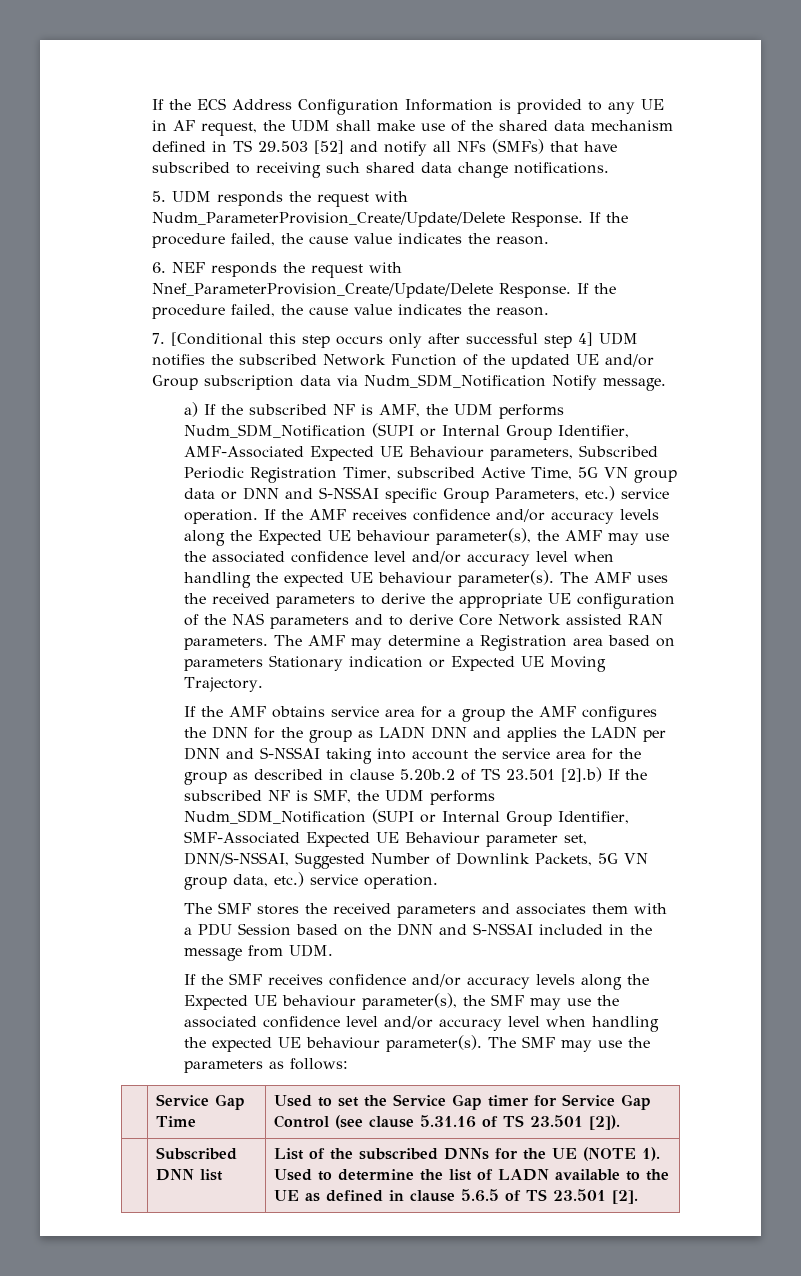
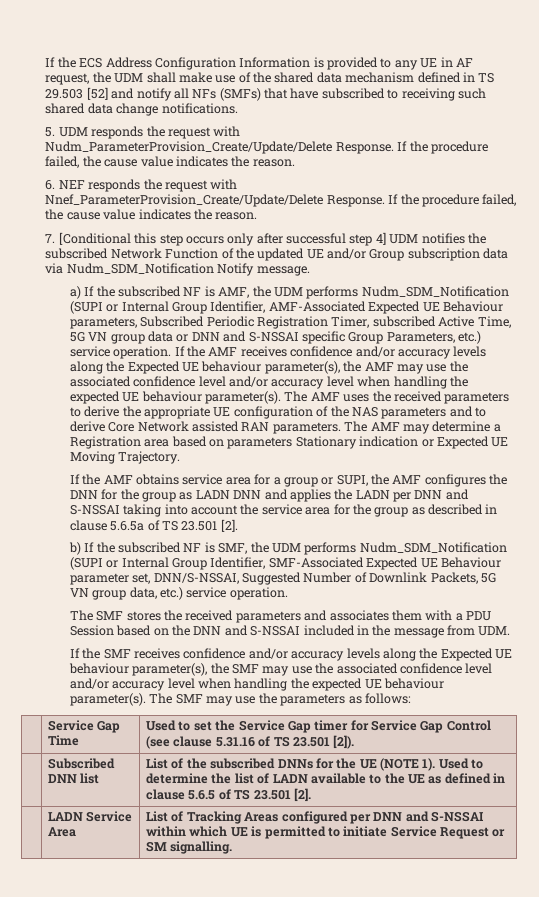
- If the AMF obtains service area for a group the AMF configures the DNN for the group as LADN DNN and applies the LADN per DNN and S-NSSAI taking into account the service area for the group as described in clause 5.20b.2 of TS 23.501 [2].b) If the subscribed NF is SMF, the UDM performs Nudm_SDM_Notification (SUPI or Internal Group Identifier, SMF-Associated Expected UE Behaviour parameter set, DNN/S-NSSAI, Suggested Number of Downlink Packets, 5G VN group data, etc.) service operation.
+ If the AMF obtains service area for a group or SUPI, the AMF configures the DNN for the group as LADN DNN and applies the LADN per DNN and S-NSSAI taking into account the service area for the group as described in clause 5.6.5a of TS 23.501 [2].
+ b) If the subscribed NF is SMF, the UDM performs Nudm_SDM_Notification (SUPI or Internal Group Identifier, SMF-Associated Expected UE Behaviour parameter set, DNN/S-NSSAI, Suggested Number of Downlink Packets, 5G VN group data, etc.) service operation.
+ | LADN Service Area | List of Tracking Areas configured per DNN and S-NSSAI within which UE is permitted to initiate Service Request or SM signalling.

